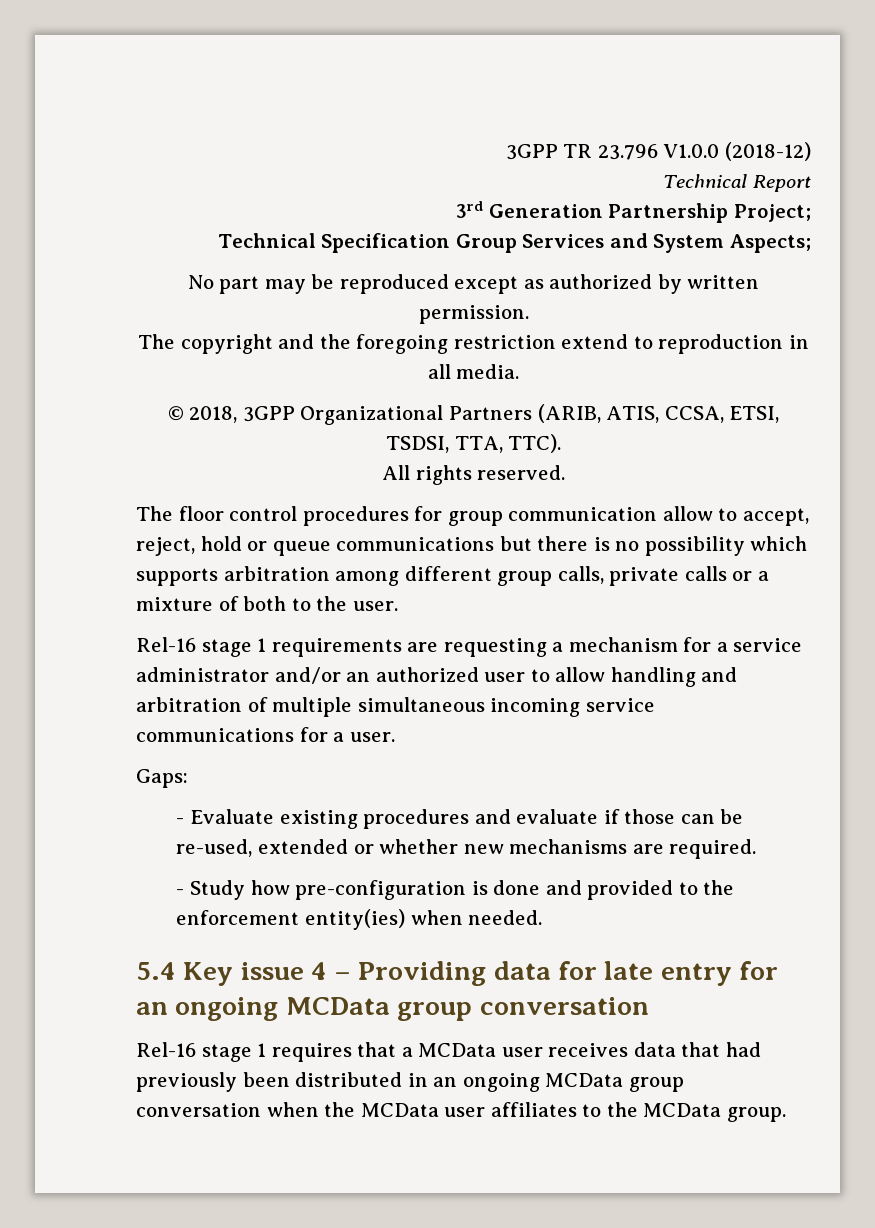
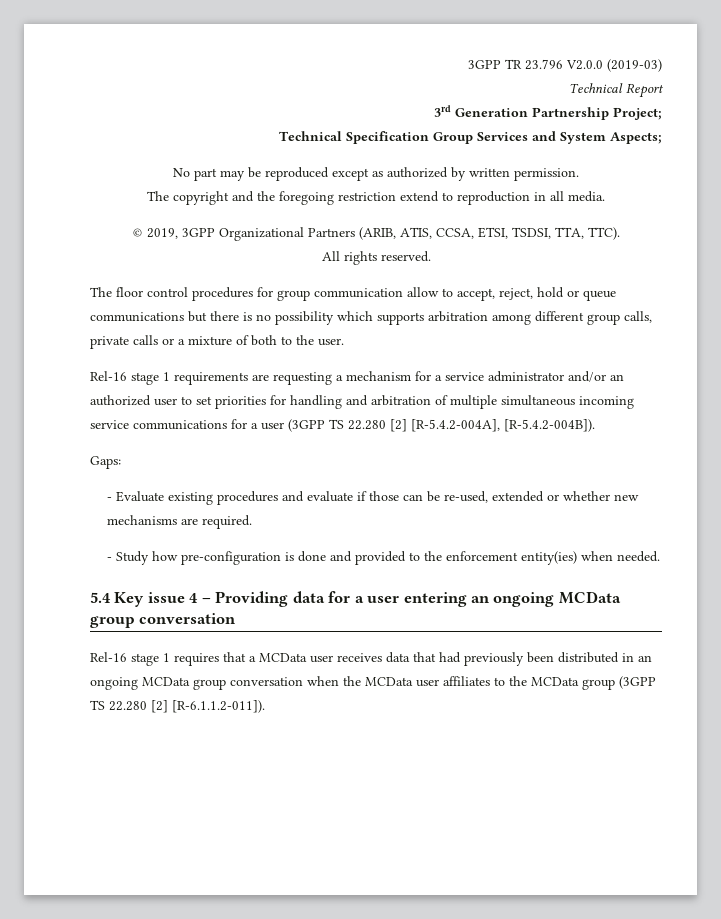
- 3GPP TR 23.796 V1.0.0 (2018-12)
+ 3GPP TR 23.796 V2.0.0 (2019-03)
- © 2018, 3GPP Organizational Partners (ARIB, ATIS, CCSA, ETSI, TSDSI, TTA, TTC).
+ © 2019, 3GPP Organizational Partners (ARIB, ATIS, CCSA, ETSI, TSDSI, TTA, TTC).
- Rel-16 stage 1 requirements are requesting a mechanism for a service administrator and/or an authorized user to allow handling and arbitration of multiple simultaneous incoming service communications for a user.
+ Rel-16 stage 1 requirements are requesting a mechanism for a service administrator and/or an authorized user to set priorities for handling and arbitration of multiple simultaneous incoming service communications for a user (3GPP TS 22.280 [2] [R-5.4.2-004A], [R-5.4.2-004B]).
- 5.4 Key issue 4 – Providing data for late entry for an ongoing MCData group conversation
+ 5.4 Key issue 4 – Providing data for a user entering an ongoing MCData group conversation
- Rel-16 stage 1 requires that a MCData user receives data that had previously been distributed in an ongoing MCData group conversation when the MCData user affiliates to the MCData group.
+ Rel-16 stage 1 requires that a MCData user receives data that had previously been distributed in an ongoing MCData group conversation when the MCData user affiliates to the MCData group (3GPP TS 22.280 [2] [R-6.1.1.2-011]).

